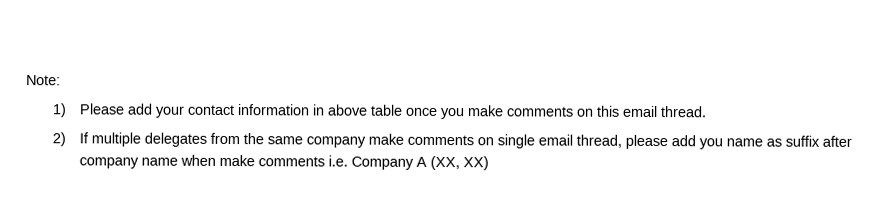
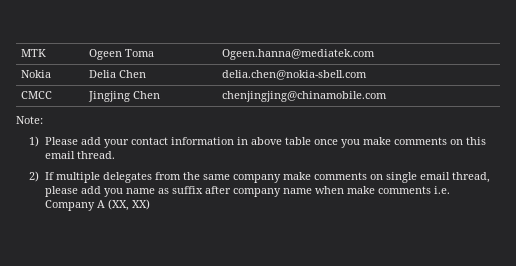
+ MTK | Ogeen Toma | Ogeen.hanna@mediatek.com
+ Nokia | Delia Chen | delia.chen@nokia-sbell.com
+ CMCC | Jingjing Chen | chenjingjing@chinamobile.com

